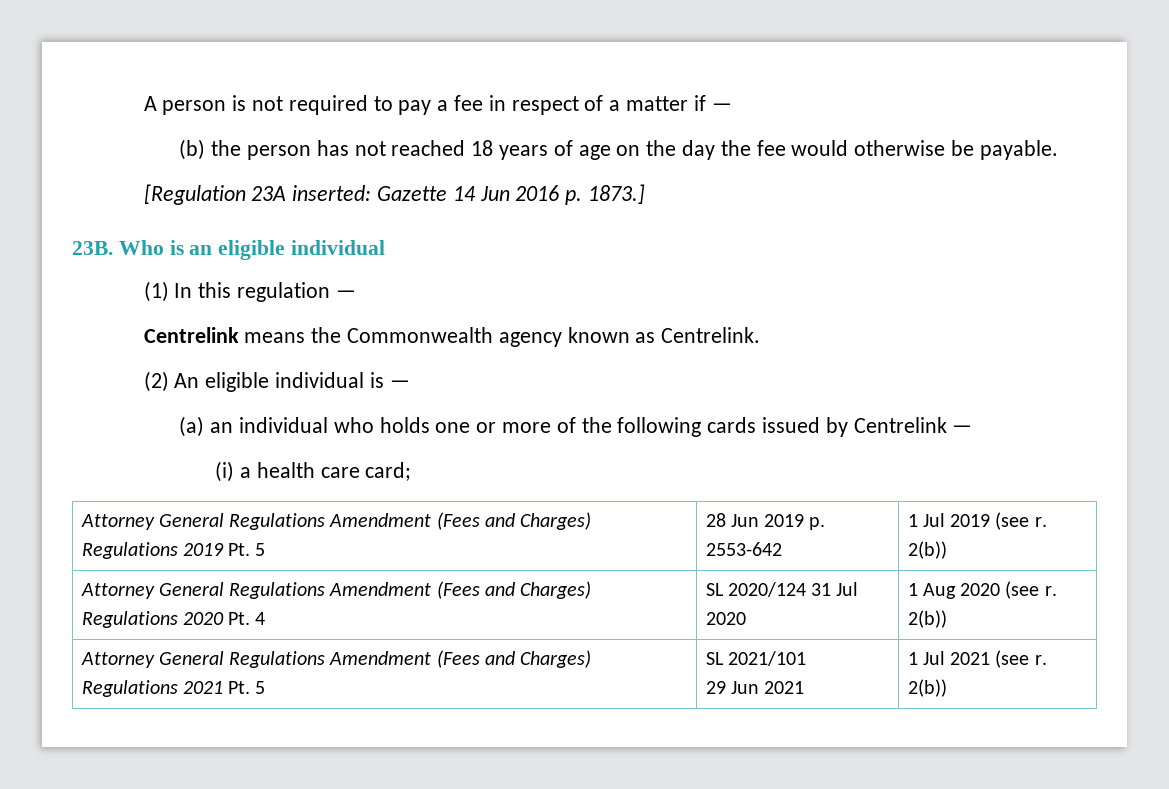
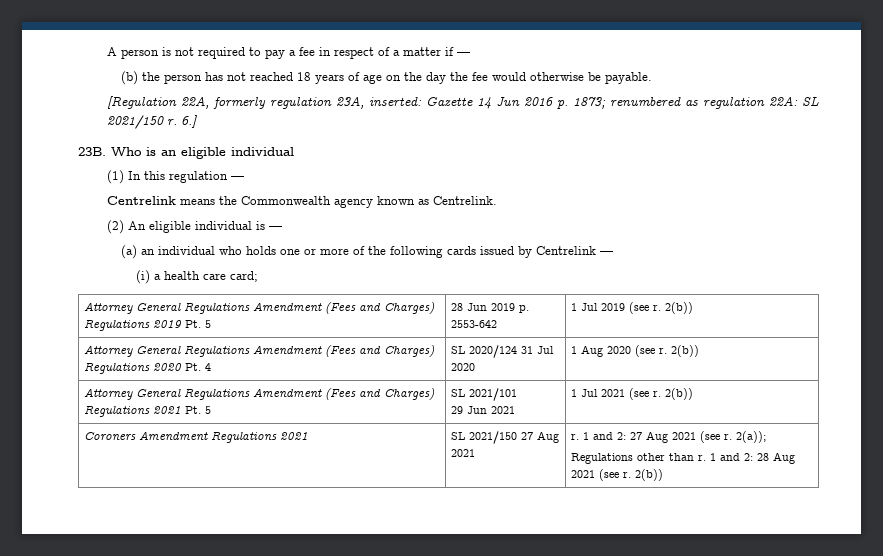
- [Regulation 23A inserted: Gazette 14 Jun 2016 p. 1873.]
+ [Regulation 22A, formerly regulation 23A, inserted: Gazette 14 Jun 2016 p. 1873; renumbered as regulation 22A: SL 2021/150 r. 6.]
+ Coroners Amendment Regulations 2021 | SL 2021/150 27 Aug 2021 | r. 1 and 2: 27 Aug 2021 (see r. 2(a));
+ Regulations other than r. 1 and 2: 28 Aug 2021 (see r. 2(b))

